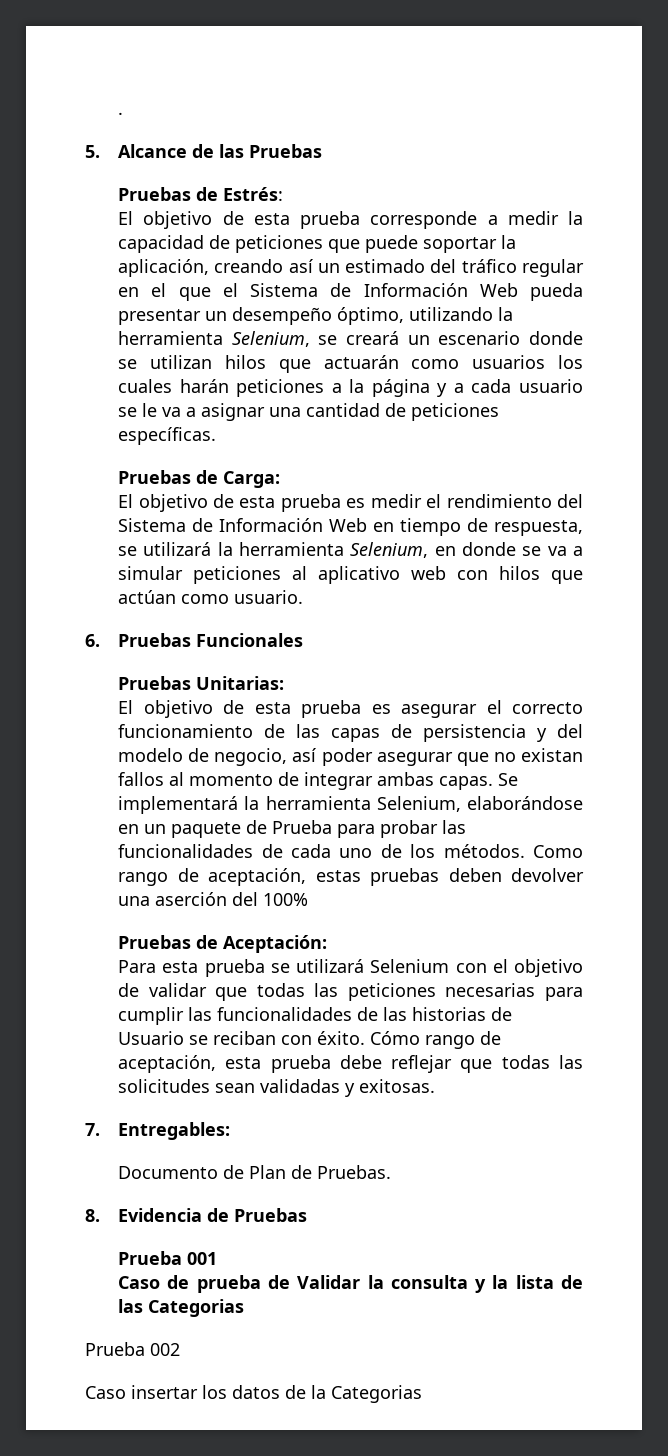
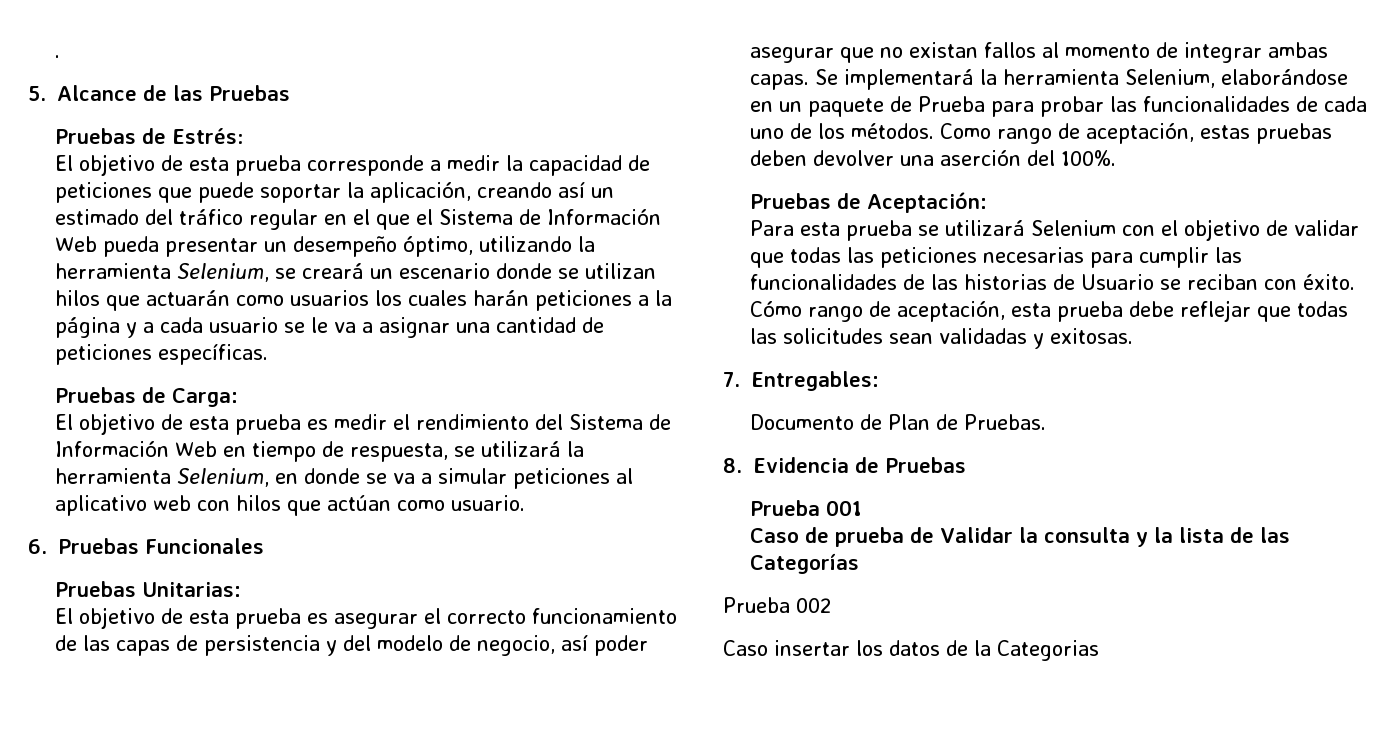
- Como rango de aceptación, estas pruebas deben devolver una aserción del 100%
+ Como rango de aceptación, estas pruebas deben devolver una aserción del 100%.
- Caso de prueba de Validar la consulta y la lista de las Categorias
+ Caso de prueba de Validar la consulta y la lista de las Categorías

